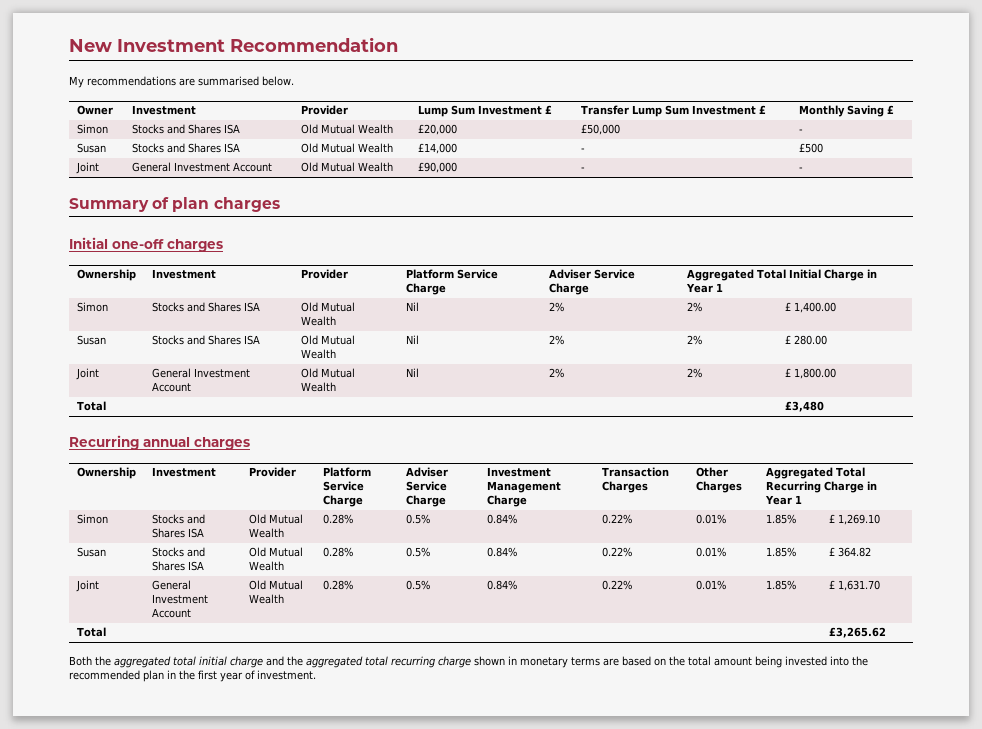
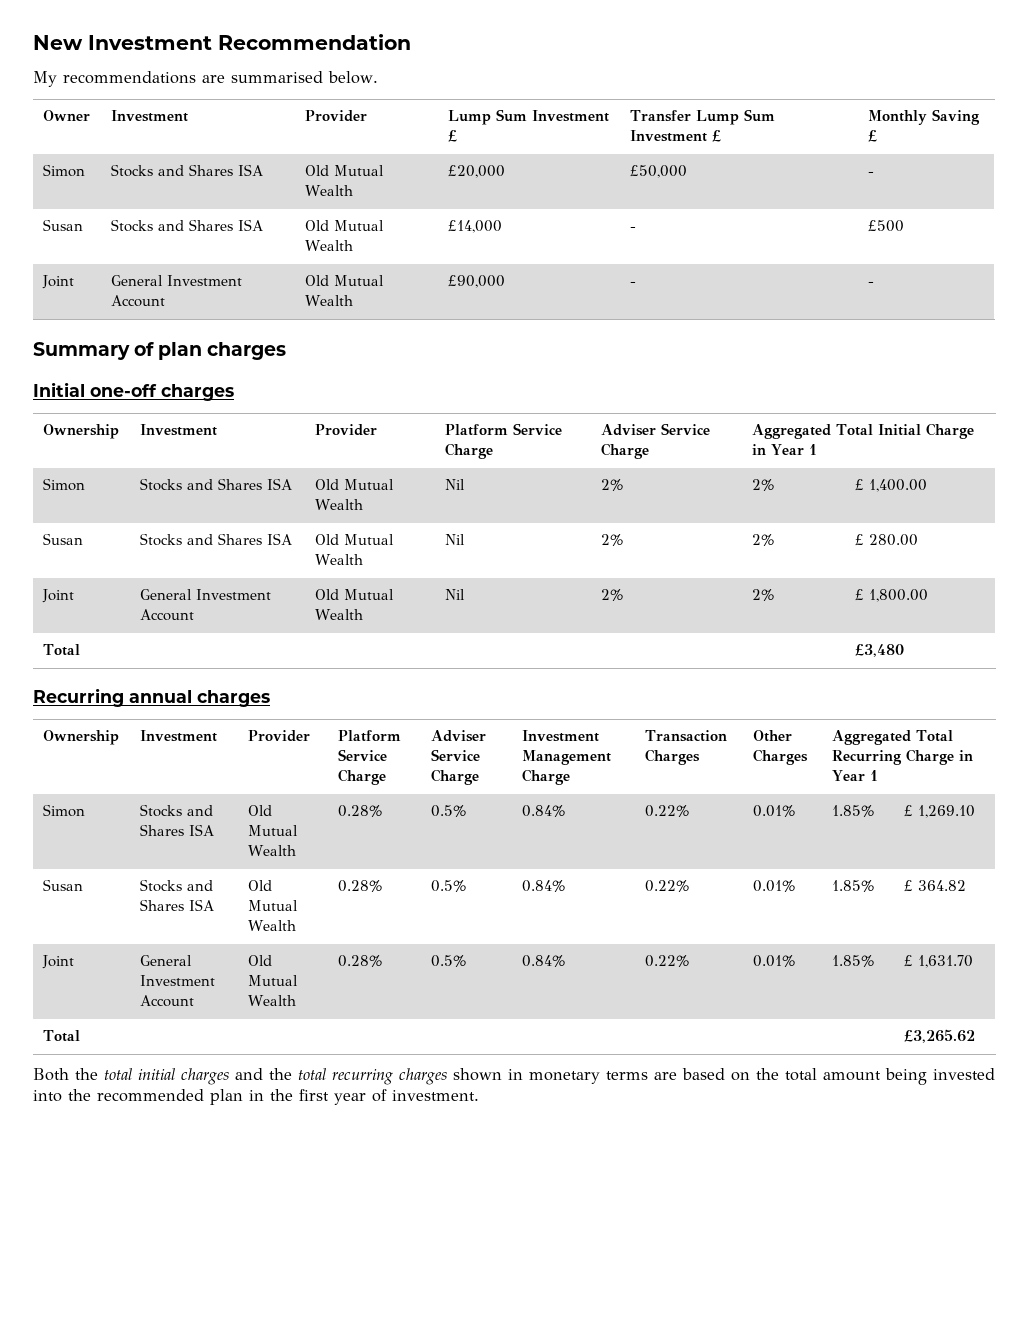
- Both the aggregated total initial charge and the aggregated total recurring charge shown in monetary terms are based on the total amount being invested into the recommended plan in the first year of investment.
+ Both the total initial charges and the total recurring charges shown in monetary terms are based on the total amount being invested into the recommended plan in the first year of investment.

